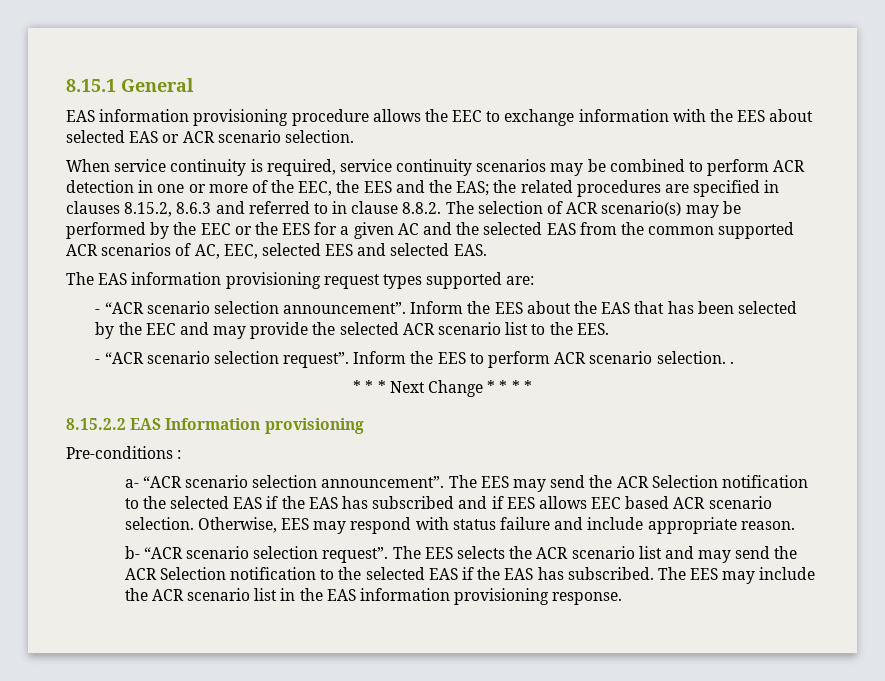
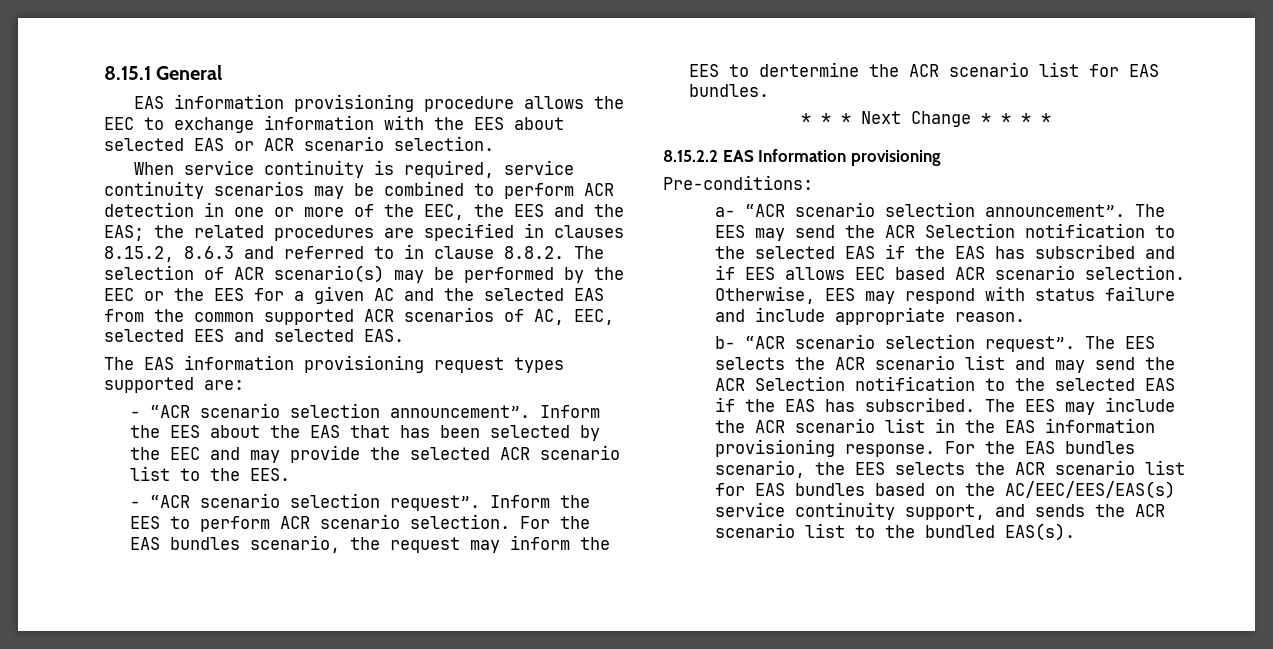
- Inform the EES to perform ACR scenario selection. .
+ Inform the EES to perform ACR scenario selection. For the EAS bundles scenario, the request may inform the EES to dertermine the ACR scenario list for EAS bundles.
- Pre-conditions :
+ Pre-conditions:
+ For the EAS bundles scenario, the EES selects the ACR scenario list for EAS bundles based on the AC/EEC/EES/EAS(s) service continuity support, and sends the ACR scenario list to the bundled EAS(s).

